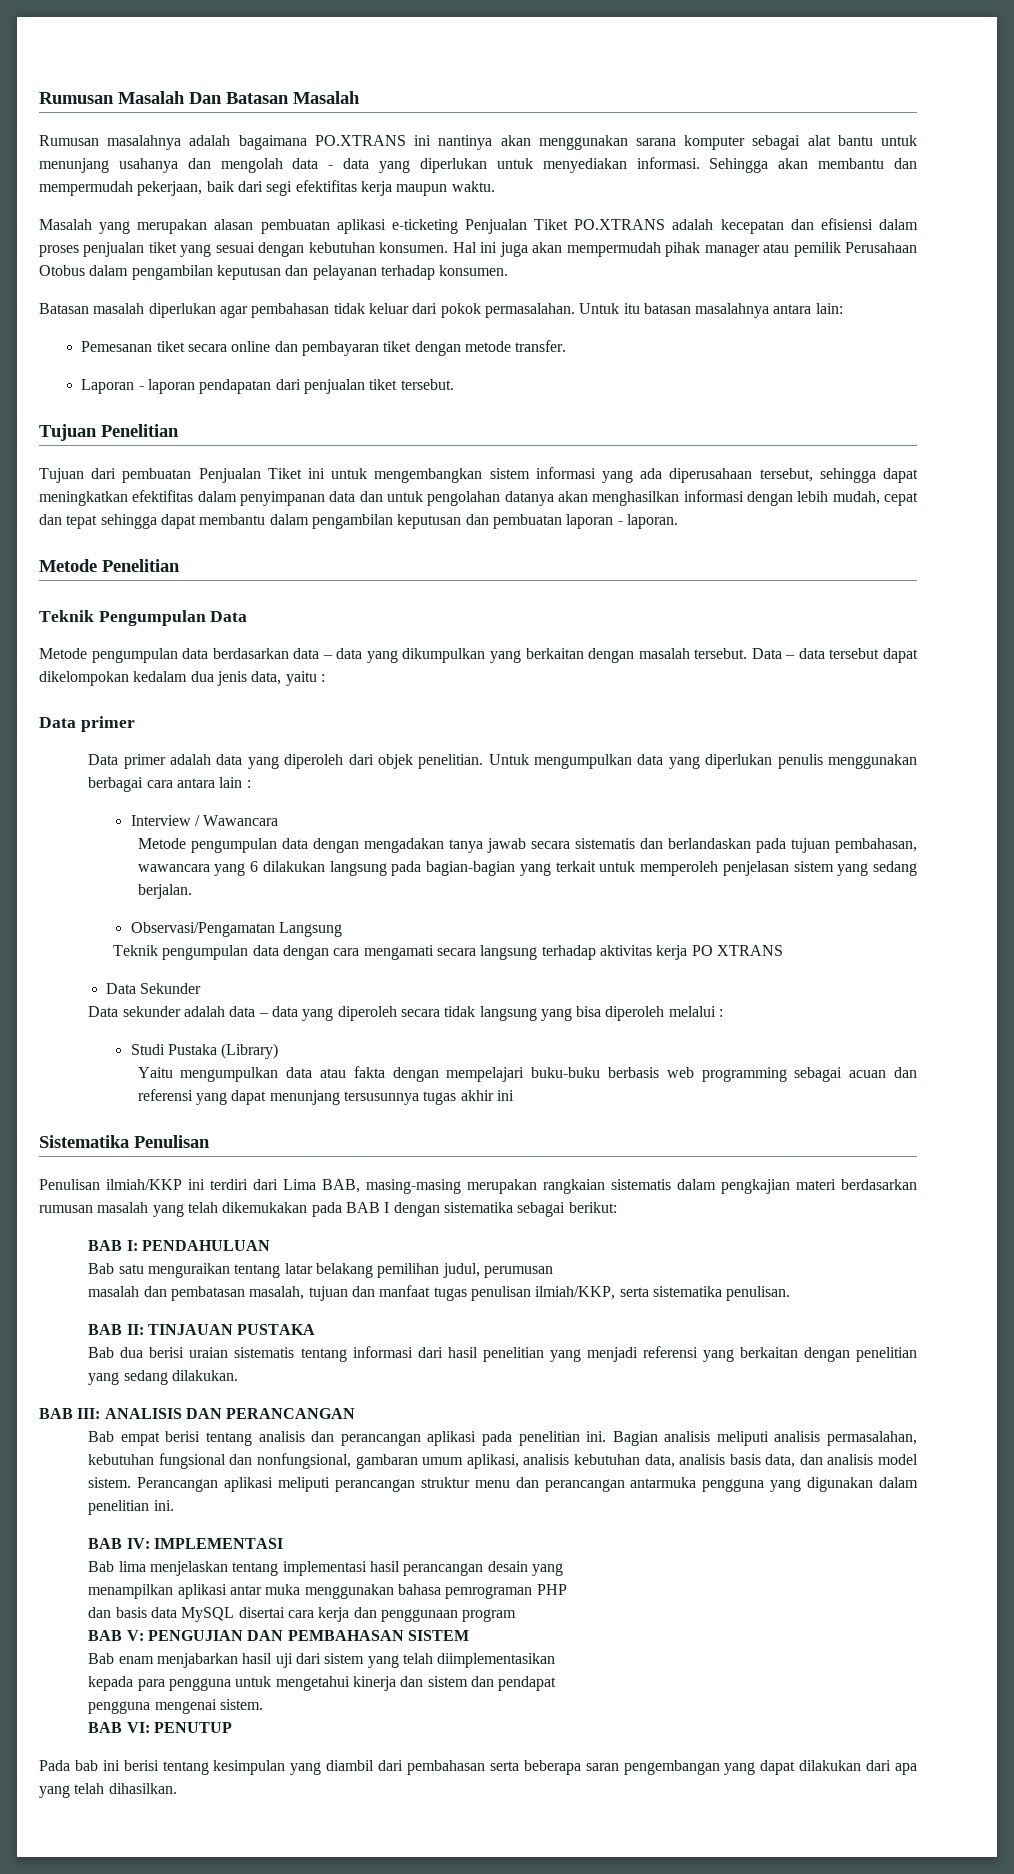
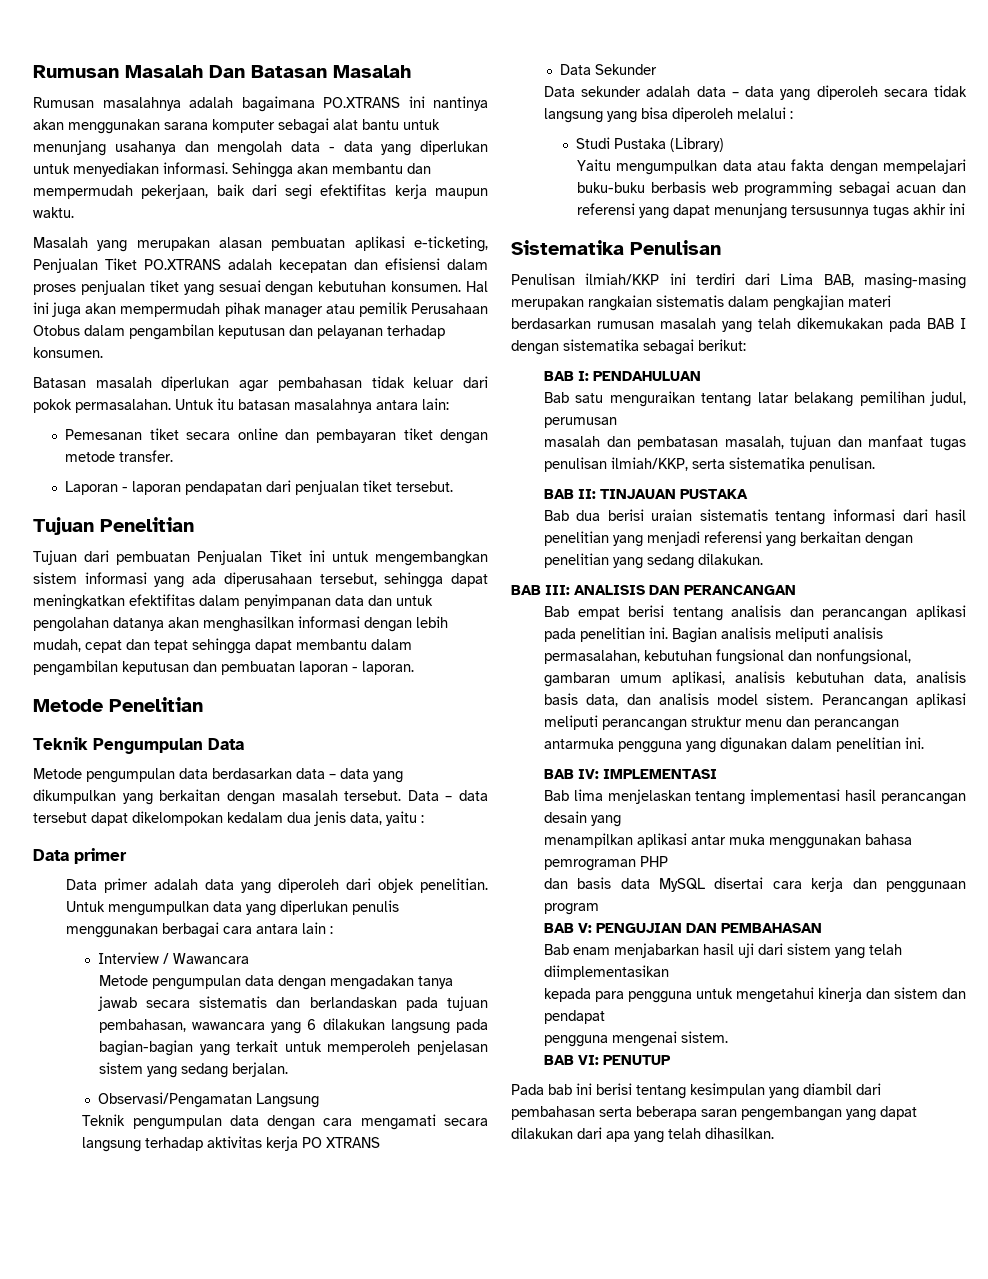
- Masalah yang merupakan alasan pembuatan aplikasi e-ticketing Penjualan Tiket PO.XTRANS adalah kecepatan dan efisiensi dalam proses penjualan tiket yang sesuai dengan kebutuhan konsumen.
+ Masalah yang merupakan alasan pembuatan aplikasi e-ticketing, Penjualan Tiket PO.XTRANS adalah kecepatan dan efisiensi dalam proses penjualan tiket yang sesuai dengan kebutuhan konsumen.
- BAB V: PENGUJIAN DAN PEMBAHASAN SISTEM
+ BAB V: PENGUJIAN DAN PEMBAHASAN

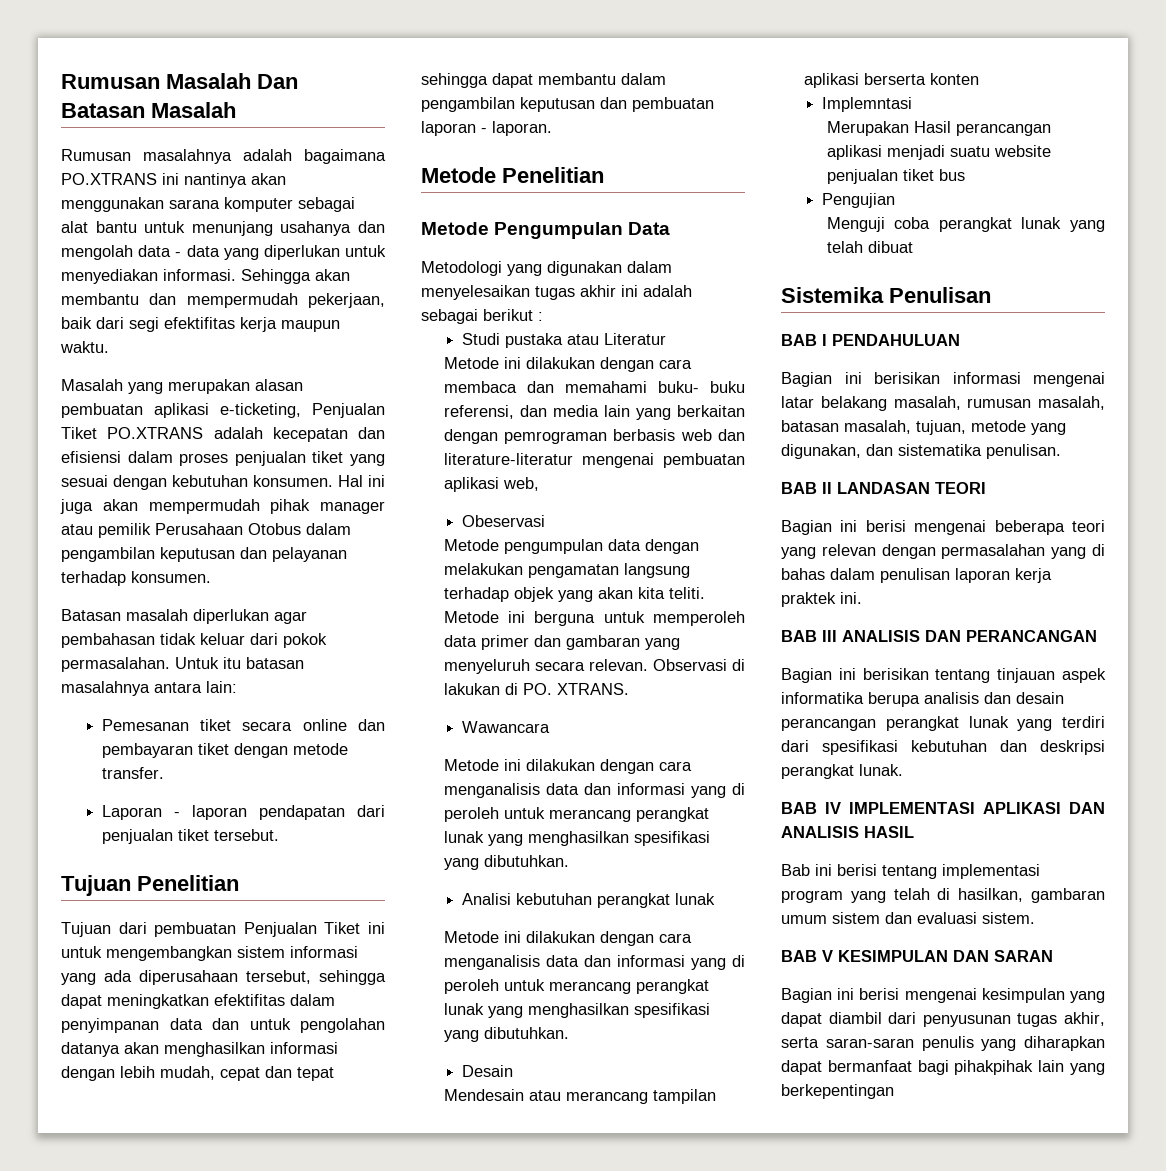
- Teknik Pengumpulan Data
+ Metode Pengumpulan Data
- Metode pengumpulan data berdasarkan data – data yang dikumpulkan yang berkaitan dengan masalah tersebut. Data – data tersebut dapat dikelompokan kedalam dua jenis data, yaitu :
- Data primer
- Data primer adalah data yang diperoleh dari objek penelitian. Untuk mengumpulkan data yang diperlukan penulis menggunakan berbagai cara antara lain :
- Interview / Wawancara
- Metode pengumpulan data dengan mengadakan tanya jawab secara sistematis dan berlandaskan pada tujuan pembahasan, wawancara yang 6 dilakukan langsung pada bagian-bagian yang terkait untuk memperoleh penjelasan sistem yang sedang berjalan.
- Observasi/Pengamatan Langsung
- Teknik pengumpulan data dengan cara mengamati secara langsung terhadap aktivitas kerja PO XTRANS
- Data Sekunder
- Data sekunder adalah data – data yang diperoleh secara tidak langsung yang bisa diperoleh melalui :
- Studi Pustaka (Library)
- Yaitu mengumpulkan data atau fakta dengan mempelajari buku-buku berbasis web programming sebagai acuan dan referensi yang dapat menunjang tersusunnya tugas akhir ini
- Sistematika Penulisan
- Penulisan ilmiah/KKP ini terdiri dari Lima BAB, masing-masing merupakan rangkaian sistematis dalam pengkajian materi berdasarkan rumusan masalah yang telah dikemukakan pada BAB I dengan sistematika sebagai berikut:
- BAB I: PENDAHULUAN
- Bab satu menguraikan tentang latar belakang pemilihan judul, perumusan
- masalah dan pembatasan masalah, tujuan dan manfaat tugas penulisan ilmiah/KKP, serta sistematika penulisan.
- BAB II: TINJAUAN PUSTAKA
- Bab dua berisi uraian sistematis tentang informasi dari hasil penelitian yang menjadi referensi yang berkaitan dengan penelitian yang sedang dilakukan.
- BAB III: ANALISIS DAN PERANCANGAN
+ Metodologi yang digunakan dalam menyelesaikan tugas akhir ini adalah sebagai berikut :
+ Studi pustaka atau Literatur
+ Metode ini dilakukan dengan cara membaca dan memahami buku- buku referensi, dan media lain yang berkaitan dengan pemrograman berbasis web dan literature-literatur mengenai pembuatan aplikasi web,
+ Obeservasi
+ Metode pengumpulan data dengan melakukan pengamatan langsung terhadap objek yang akan kita teliti. Metode ini berguna untuk memperoleh data primer dan gambaran yang menyeluruh secara relevan. Observasi di lakukan di PO. XTRANS.
+ Wawancara
+ Metode ini dilakukan dengan cara menganalisis data dan informasi yang di peroleh untuk merancang perangkat lunak yang menghasilkan spesifikasi yang dibutuhkan.
+ Analisi kebutuhan perangkat lunak
+ Metode ini dilakukan dengan cara menganalisis data dan informasi yang di peroleh untuk merancang perangkat lunak yang menghasilkan spesifikasi yang dibutuhkan.
+ Desain
+ Mendesain atau merancang tampilan aplikasi berserta konten
+ Implemntasi
+ Merupakan Hasil perancangan aplikasi menjadi suatu website penjualan tiket bus
+ Pengujian
+ Menguji coba perangkat lunak yang telah dibuat
+ Sistemika Penulisan
+ BAB I PENDAHULUAN
+ Bagian ini berisikan informasi mengenai latar belakang masalah, rumusan masalah, batasan masalah, tujuan, metode yang digunakan, dan sistematika penulisan.
+ BAB II LANDASAN TEORI
+ Bagian ini berisi mengenai beberapa teori yang relevan dengan permasalahan yang di bahas dalam penulisan laporan kerja praktek ini.
+ BAB III ANALISIS DAN PERANCANGAN
- Bab empat berisi tentang analisis dan perancangan aplikasi pada penelitian ini. Bagian analisis meliputi analisis permasalahan, kebutuhan fungsional dan nonfungsional, gambaran umum aplikasi, analisis kebutuhan data, analisis basis data, dan analisis model sistem. Perancangan aplikasi meliputi perancangan struktur menu dan perancangan antarmuka pengguna yang digunakan dalam penelitian ini.
- BAB IV: IMPLEMENTASI
- Bab lima menjelaskan tentang implementasi hasil perancangan desain yang
- menampilkan aplikasi antar muka menggunakan bahasa pemrograman PHP
- dan basis data MySQL disertai cara kerja dan penggunaan program
- BAB V: PENGUJIAN DAN PEMBAHASAN
- Bab enam menjabarkan hasil uji dari sistem yang telah diimplementasikan
- kepada para pengguna untuk mengetahui kinerja dan sistem dan pendapat
- pengguna mengenai sistem.
- BAB VI: PENUTUP
- Pada bab ini berisi tentang kesimpulan yang diambil dari pembahasan serta beberapa saran pengembangan yang dapat dilakukan dari apa yang telah dihasilkan.
+ Bagian ini berisikan tentang tinjauan aspek informatika berupa analisis dan desain perancangan perangkat lunak yang terdiri dari spesifikasi kebutuhan dan deskripsi perangkat lunak.
+ BAB IV IMPLEMENTASI APLIKASI DAN ANALISIS HASIL
+ Bab ini berisi tentang implementasi program yang telah di hasilkan, gambaran umum sistem dan evaluasi sistem.
+ BAB V KESIMPULAN DAN SARAN
+ Bagian ini berisi mengenai kesimpulan yang dapat diambil dari penyusunan tugas akhir, serta saran-saran penulis yang diharapkan dapat bermanfaat bagi pihakpihak lain yang berkepentingan

